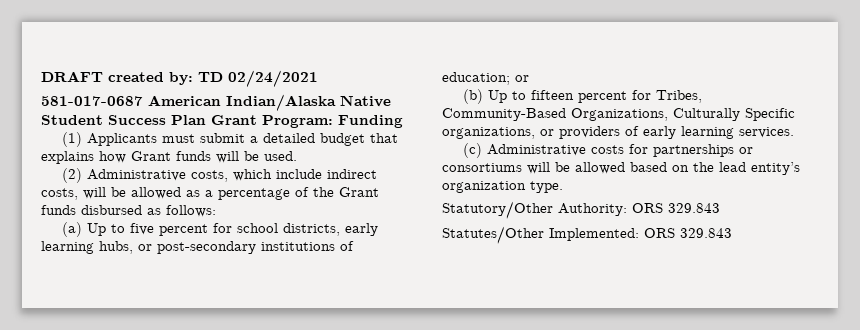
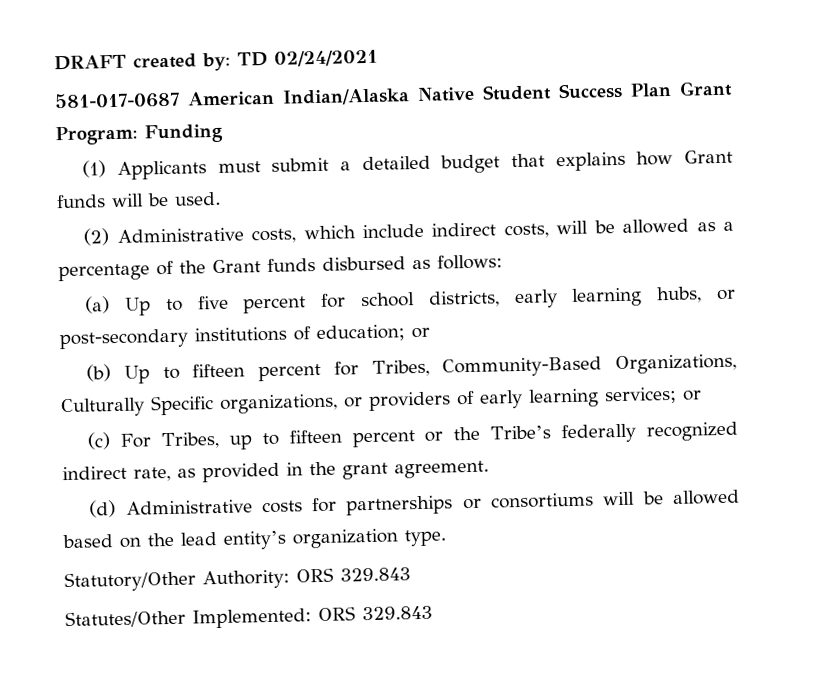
- (b) Up to fifteen percent for Tribes, Community-Based Organizations, Culturally Specific organizations, or providers of early learning services.
+ (b) Up to fifteen percent for Tribes, Community-Based Organizations, Culturally Specific organizations, or providers of early learning services; or
- (c) Administrative costs for partnerships or consortiums will be allowed based on the lead entity’s organization type.
+ (c) For Tribes, up to fifteen percent or the Tribe’s federally recognized indirect rate, as provided in the grant agreement.
+ (d) Administrative costs for partnerships or consortiums will be allowed based on the lead entity’s organization type.

